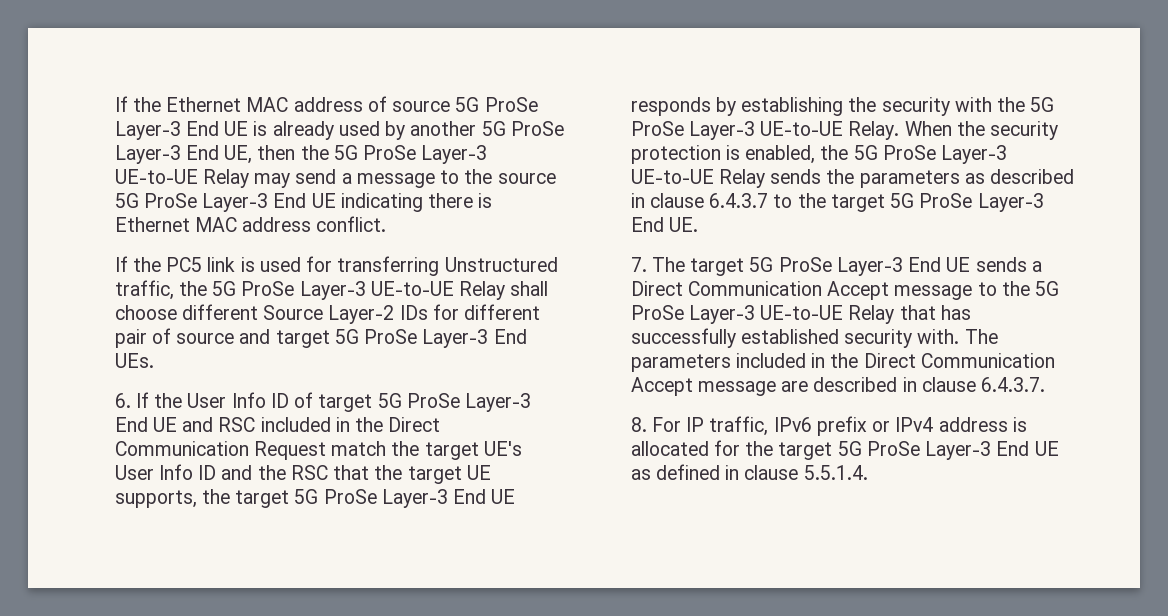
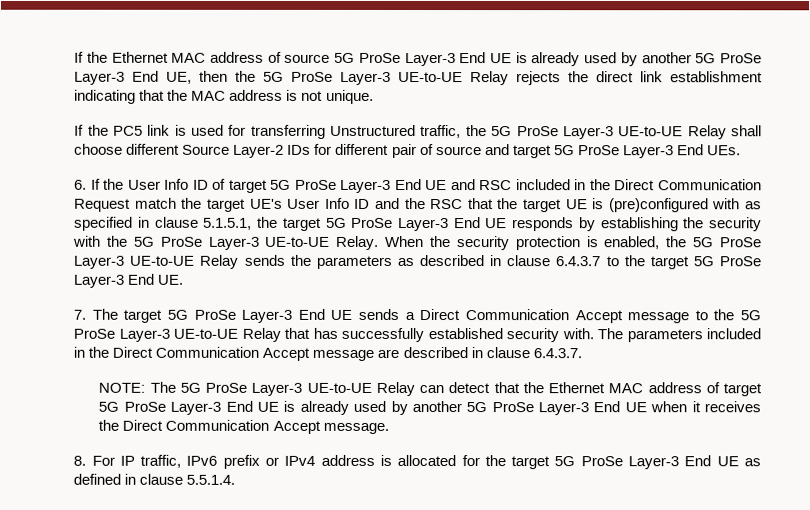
- If the Ethernet MAC address of source 5G ProSe Layer-3 End UE is already used by another 5G ProSe Layer-3 End UE, then the 5G ProSe Layer-3 UE-to-UE Relay may send a message to the source 5G ProSe Layer-3 End UE indicating there is Ethernet MAC address conflict.
+ If the Ethernet MAC address of source 5G ProSe Layer-3 End UE is already used by another 5G ProSe Layer-3 End UE, then the 5G ProSe Layer-3 UE-to-UE Relay rejects the direct link establishment indicating that the MAC address is not unique.
- 6. If the User Info ID of target 5G ProSe Layer-3 End UE and RSC included in the Direct Communication Request match the target UE's User Info ID and the RSC that the target UE supports, the target 5G ProSe Layer-3 End UE responds by establishing the security with the 5G ProSe Layer-3 UE-to-UE Relay.
+ 6. If the User Info ID of target 5G ProSe Layer-3 End UE and RSC included in the Direct Communication Request match the target UE's User Info ID and the RSC that the target UE is (pre)configured with as specified in clause 5.1.5.1, the target 5G ProSe Layer-3 End UE responds by establishing the security with the 5G ProSe Layer-3 UE-to-UE Relay.
+ NOTE: The 5G ProSe Layer-3 UE-to-UE Relay can detect that the Ethernet MAC address of target 5G ProSe Layer-3 End UE is already used by another 5G ProSe Layer-3 End UE when it receives the Direct Communication Accept message.

